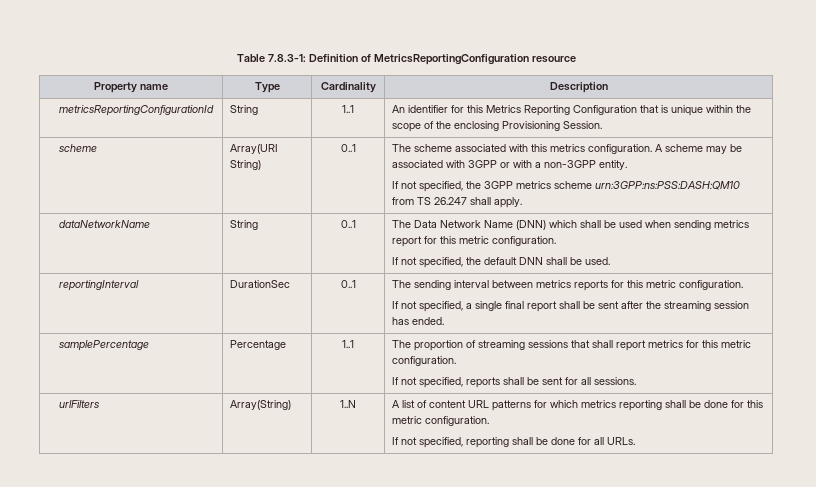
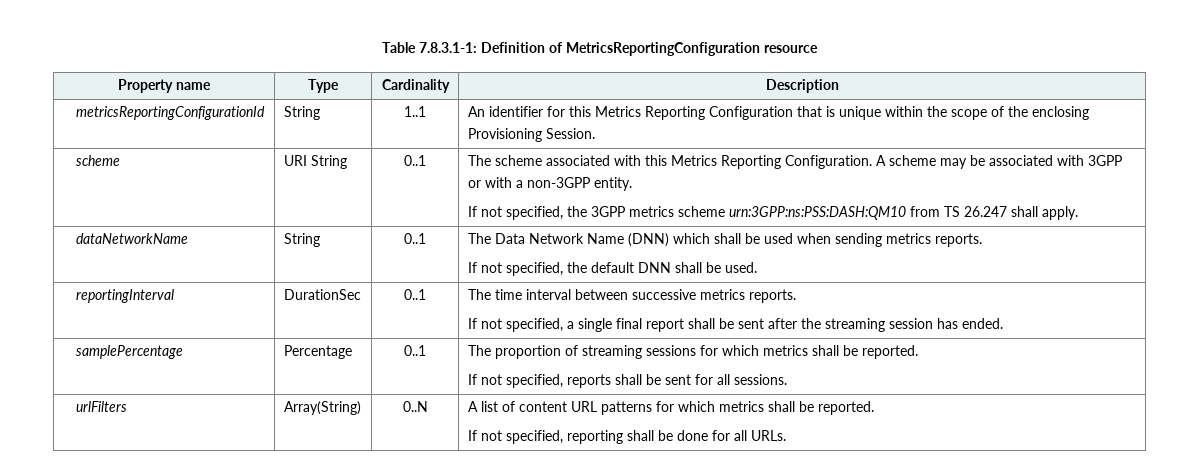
- Table 7.8.3-1: Definition of MetricsReportingConfiguration resource
+ Table 7.8.3.1-1: Definition of MetricsReportingConfiguration resource
- scheme | Array(URI String) | 0..1 | The scheme associated with this metrics configuration. A scheme may be associated with 3GPP or with a non-3GPP entity.
+ scheme | URI String | 0..1 | The scheme associated with this Metrics Reporting Configuration. A scheme may be associated with 3GPP or with a non-3GPP entity.
- dataNetworkName | String | 0..1 | The Data Network Name (DNN) which shall be used when sending metrics report for this metric configuration.
+ dataNetworkName | String | 0..1 | The Data Network Name (DNN) which shall be used when sending metrics reports.
- reportingInterval | DurationSec | 0..1 | The sending interval between metrics reports for this metric configuration.
+ reportingInterval | DurationSec | 0..1 | The time interval between successive metrics reports.
- samplePercentage | Percentage | 1..1 | The proportion of streaming sessions that shall report metrics for this metric configuration.
+ samplePercentage | Percentage | 0..1 | The proportion of streaming sessions for which metrics shall be reported.
- urlFilters | Array(String) | 1..N | A list of content URL patterns for which metrics reporting shall be done for this metric configuration.
+ urlFilters | Array(String) | 0..N | A list of content URL patterns for which metrics shall be reported.

